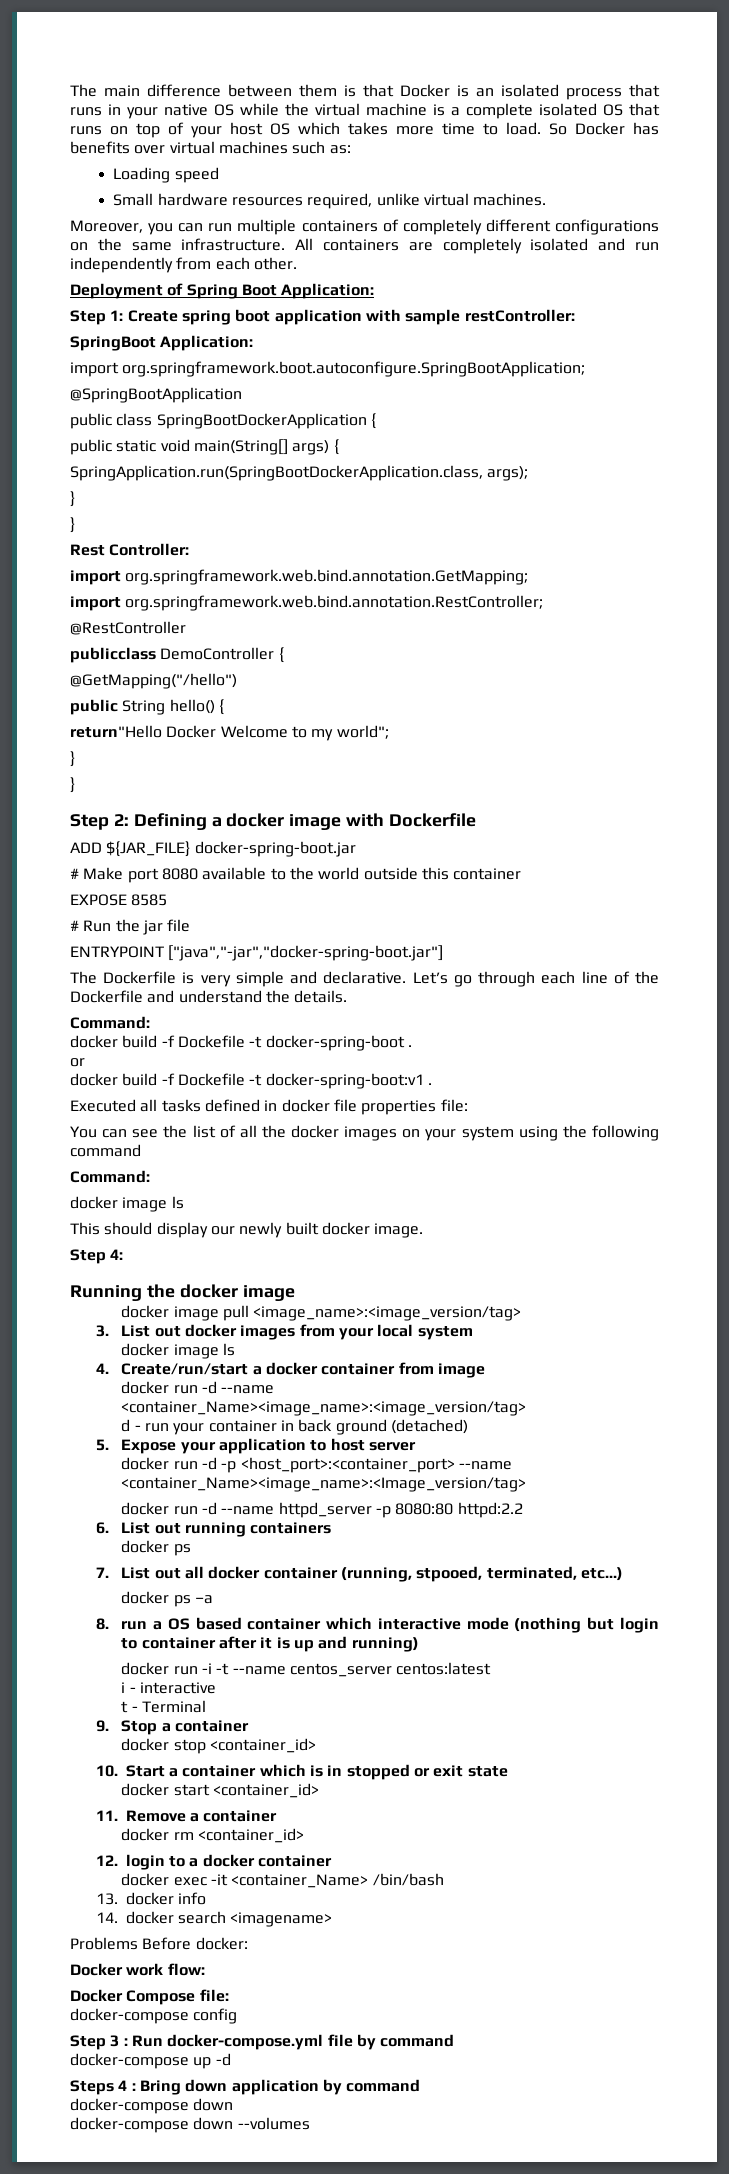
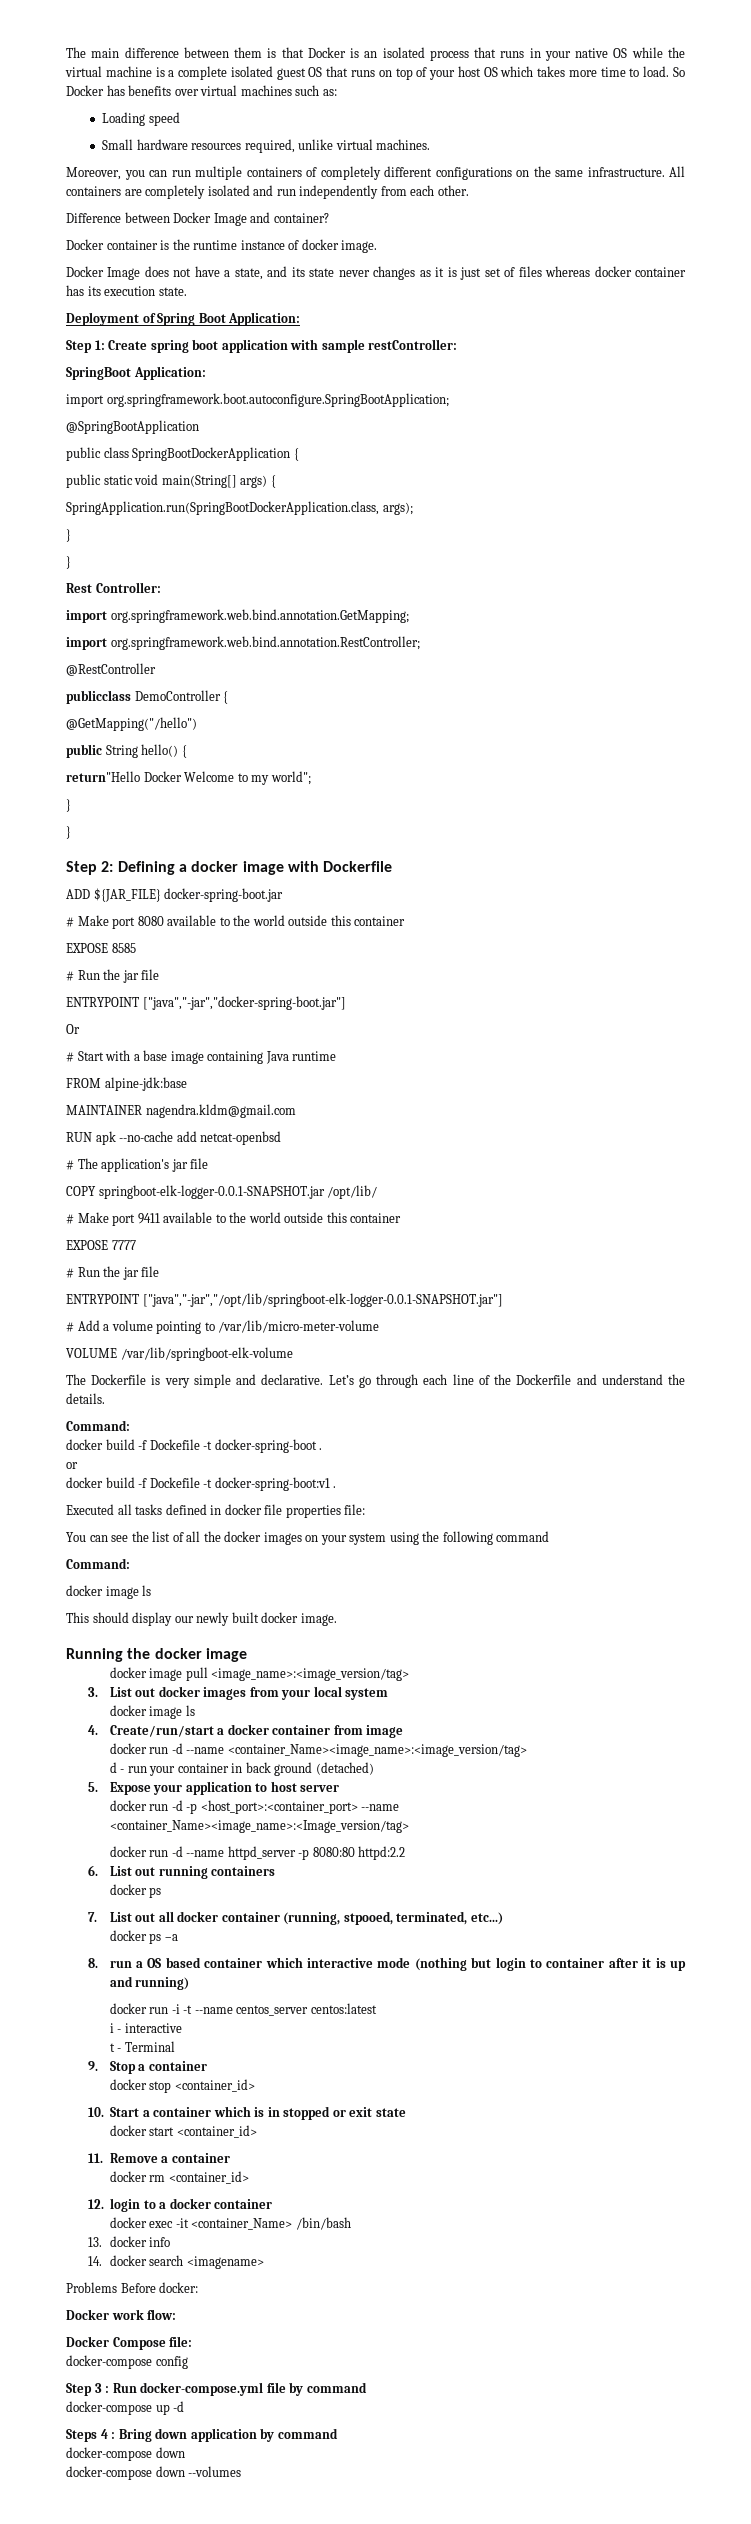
- The main difference between them is that Docker is an isolated process that runs in your native OS while the virtual machine is a complete isolated OS that runs on top of your host OS which takes more time to load.
+ The main difference between them is that Docker is an isolated process that runs in your native OS while the virtual machine is a complete isolated guest OS that runs on top of your host OS which takes more time to load.
+ Difference between Docker Image and container?
+ Docker container is the runtime instance of docker image.
+ Docker Image does not have a state, and its state never changes as it is just set of files whereas docker container has its execution state.
+ Or
+ # Start with a base image containing Java runtime
+ FROM alpine-jdk:base
+ MAINTAINER nagendra.kldm@gmail.com
+ RUN apk --no-cache add netcat-openbsd
+ # The application's jar file
+ COPY springboot-elk-logger-0.0.1-SNAPSHOT.jar /opt/lib/
+ # Make port 9411 available to the world outside this container
+ EXPOSE 7777
+ # Run the jar file
+ ENTRYPOINT ["java","-jar","/opt/lib/springboot-elk-logger-0.0.1-SNAPSHOT.jar"]
+ # Add a volume pointing to /var/lib/micro-meter-volume
+ VOLUME /var/lib/springboot-elk-volume
- Step 4:

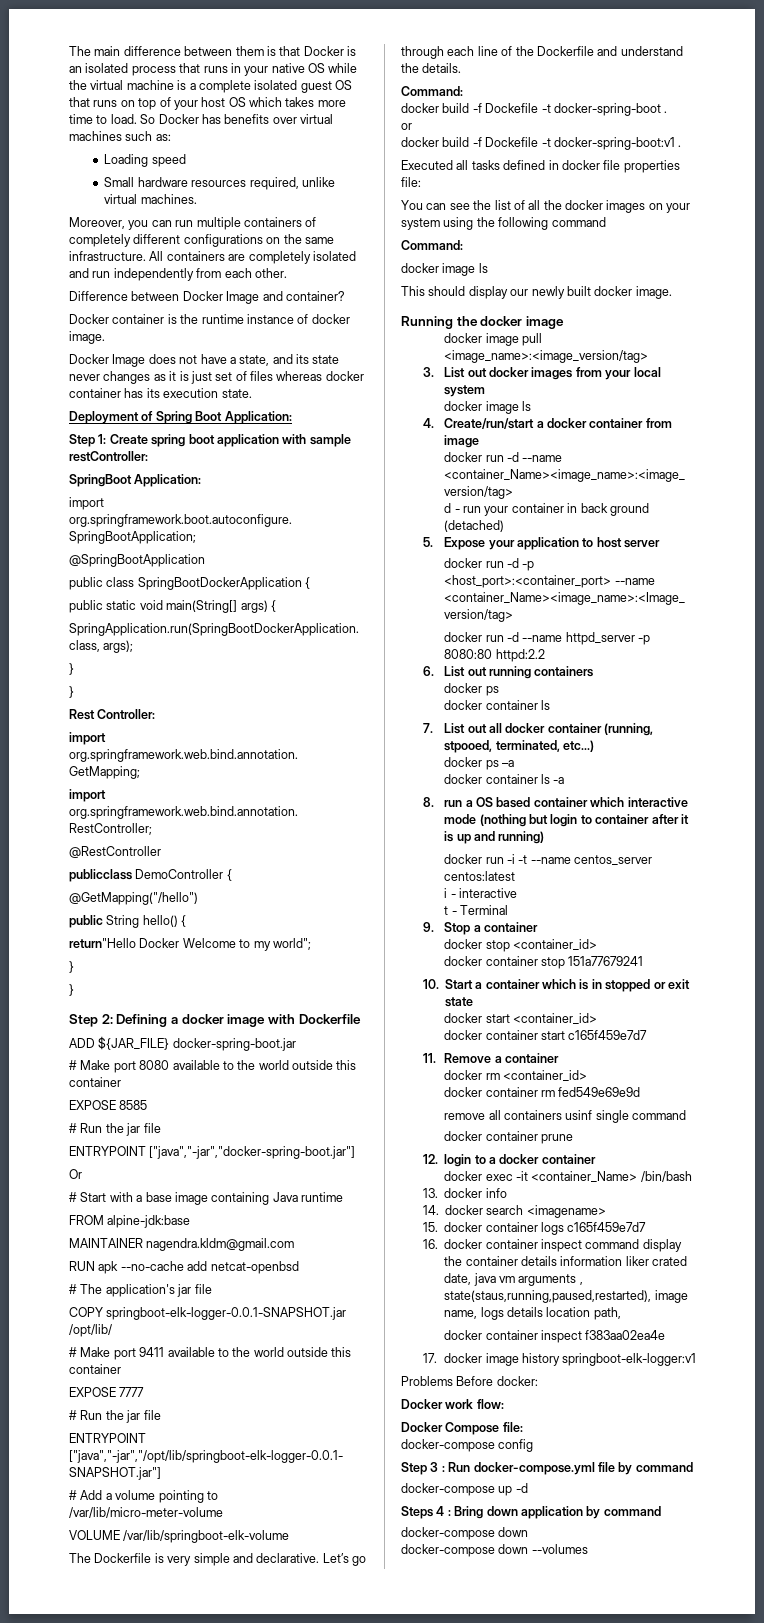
  6. List out running containers
  docker ps
+ docker container ls
+ docker container ls -a
+ docker container stop 151a77679241
+ docker container start c165f459e7d7
+ docker container rm fed549e69e9d
+ remove all containers usinf single command
+ docker container prune
+ 15. docker container logs c165f459e7d7
+ 16. docker container inspect command display the container details information liker crated date, java vm arguments , state(staus,running,paused,restarted), image name, logs details location path,
+ docker container inspect f383aa02ea4e
+ 17. docker image history springboot-elk-logger:v1

